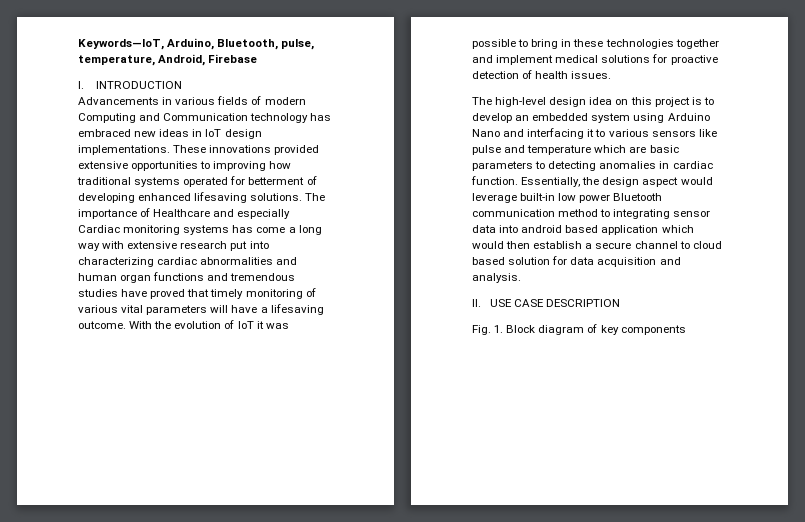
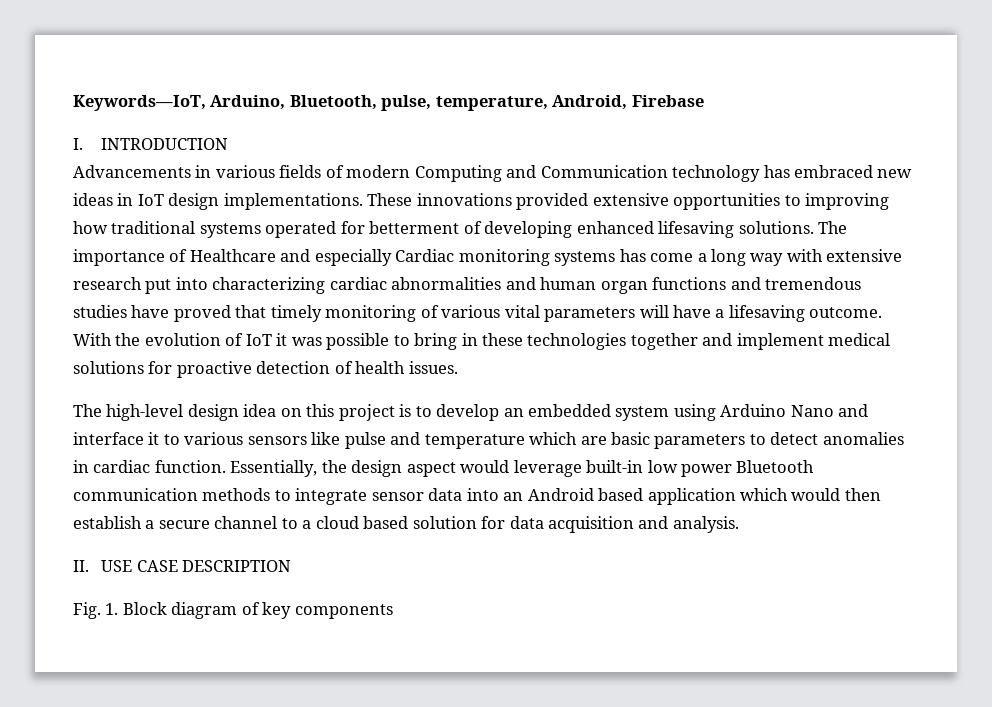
- The high-level design idea on this project is to develop an embedded system using Arduino Nano and interfacing it to various sensors like pulse and temperature which are basic parameters to detecting anomalies in cardiac function.
+ The high-level design idea on this project is to develop an embedded system using Arduino Nano and interface it to various sensors like pulse and temperature which are basic parameters to detect anomalies in cardiac function.
- Essentially, the design aspect would leverage built-in low power Bluetooth communication method to integrating sensor data into android based application which would then establish a secure channel to cloud based solution for data acquisition and analysis.
+ Essentially, the design aspect would leverage built-in low power Bluetooth communication methods to integrate sensor data into an Android based application which would then establish a secure channel to a cloud based solution for data acquisition and analysis.

